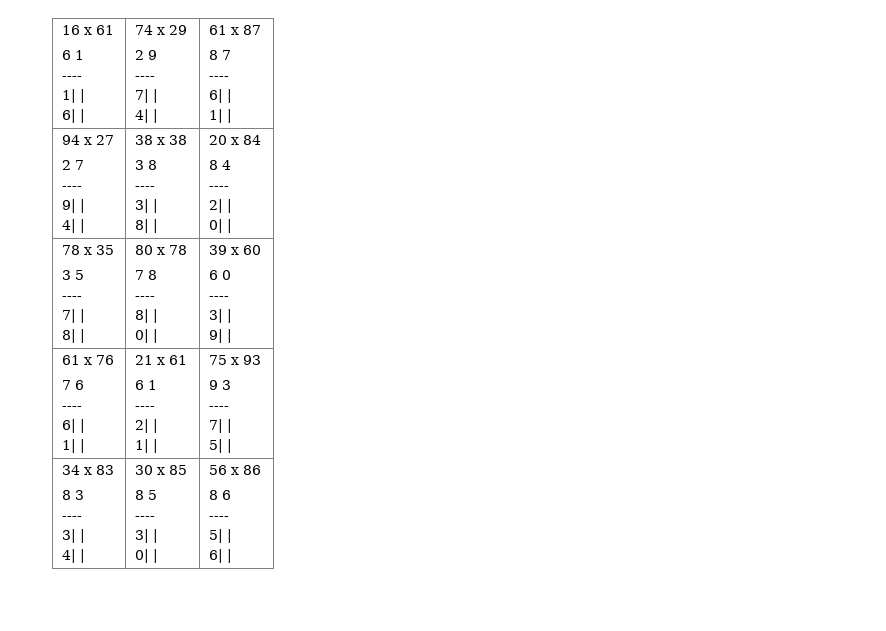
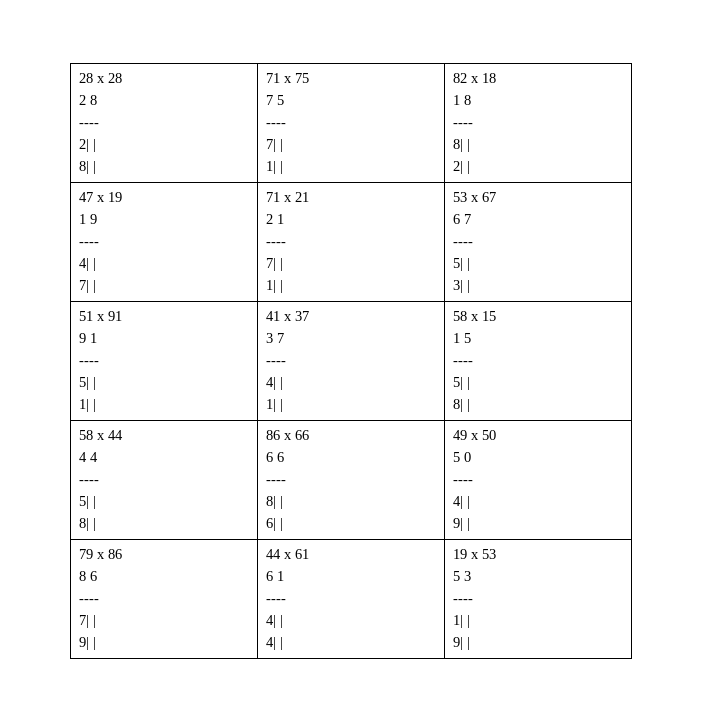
- 16 x 61
+ 28 x 28
+ 2 8
+ ----
+ 2| |
+ 8| | | 71 x 75
+ 7 5
+ ----
+ 7| |
+ 1| | | 82 x 18
+ 1 8
+ ----
+ 8| |
+ 2| |
+ 47 x 19
+ 1 9
+ ----
+ 4| |
+ 7| | | 71 x 21
+ 2 1
+ ----
+ 7| |
+ 1| | | 53 x 67
+ 6 7
+ ----
+ 5| |
+ 3| |
+ 51 x 91
+ 9 1
+ ----
+ 5| |
+ 1| | | 41 x 37
+ 3 7
+ ----
+ 4| |
+ 1| | | 58 x 15
+ 1 5
+ ----
+ 5| |
+ 8| |
+ 58 x 44
+ 4 4
+ ----
+ 5| |
+ 8| | | 86 x 66
+ 6 6
+ ----
+ 8| |
+ 6| | | 49 x 50
+ 5 0
+ ----
+ 4| |
+ 9| |
+ 79 x 86
+ 8 6
+ ----
+ 7| |
+ 9| | | 44 x 61
  6 1
  ----
+ 4| |
+ 4| | | 19 x 53
+ 5 3
+ ----
  1| |
- 6| | | 74 x 29
- 2 9
- ----
- 7| |
- 4| | | 61 x 87
- 8 7
- ----
- 6| |
- 1| |
- 94 x 27
- 2 7
- ----
  9| |
- 4| | | 38 x 38
- 3 8
- ----
- 3| |
- 8| | | 20 x 84
- 8 4
- ----
- 2| |
- 0| |
- 78 x 35
- 3 5
- ----
- 7| |
- 8| | | 80 x 78
- 7 8
- ----
- 8| |
- 0| | | 39 x 60
- 6 0
- ----
- 3| |
- 9| |
- 61 x 76
- 7 6
- ----
- 6| |
- 1| | | 21 x 61
- 6 1
- ----
- 2| |
- 1| | | 75 x 93
- 9 3
- ----
- 7| |
- 5| |
- 34 x 83
- 8 3
- ----
- 3| |
- 4| | | 30 x 85
- 8 5
- ----
- 3| |
- 0| | | 56 x 86
- 8 6
- ----
- 5| |
- 6| |

